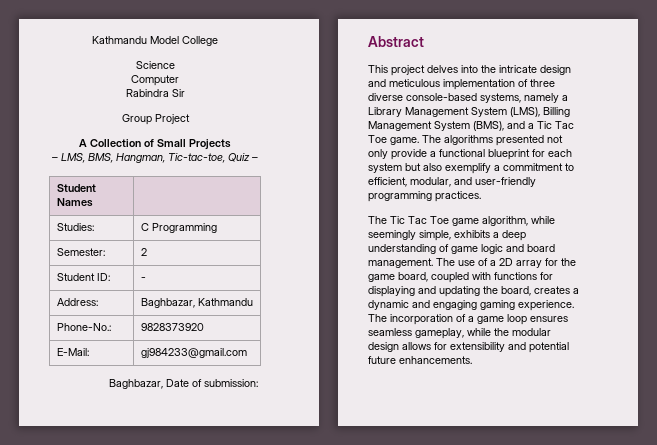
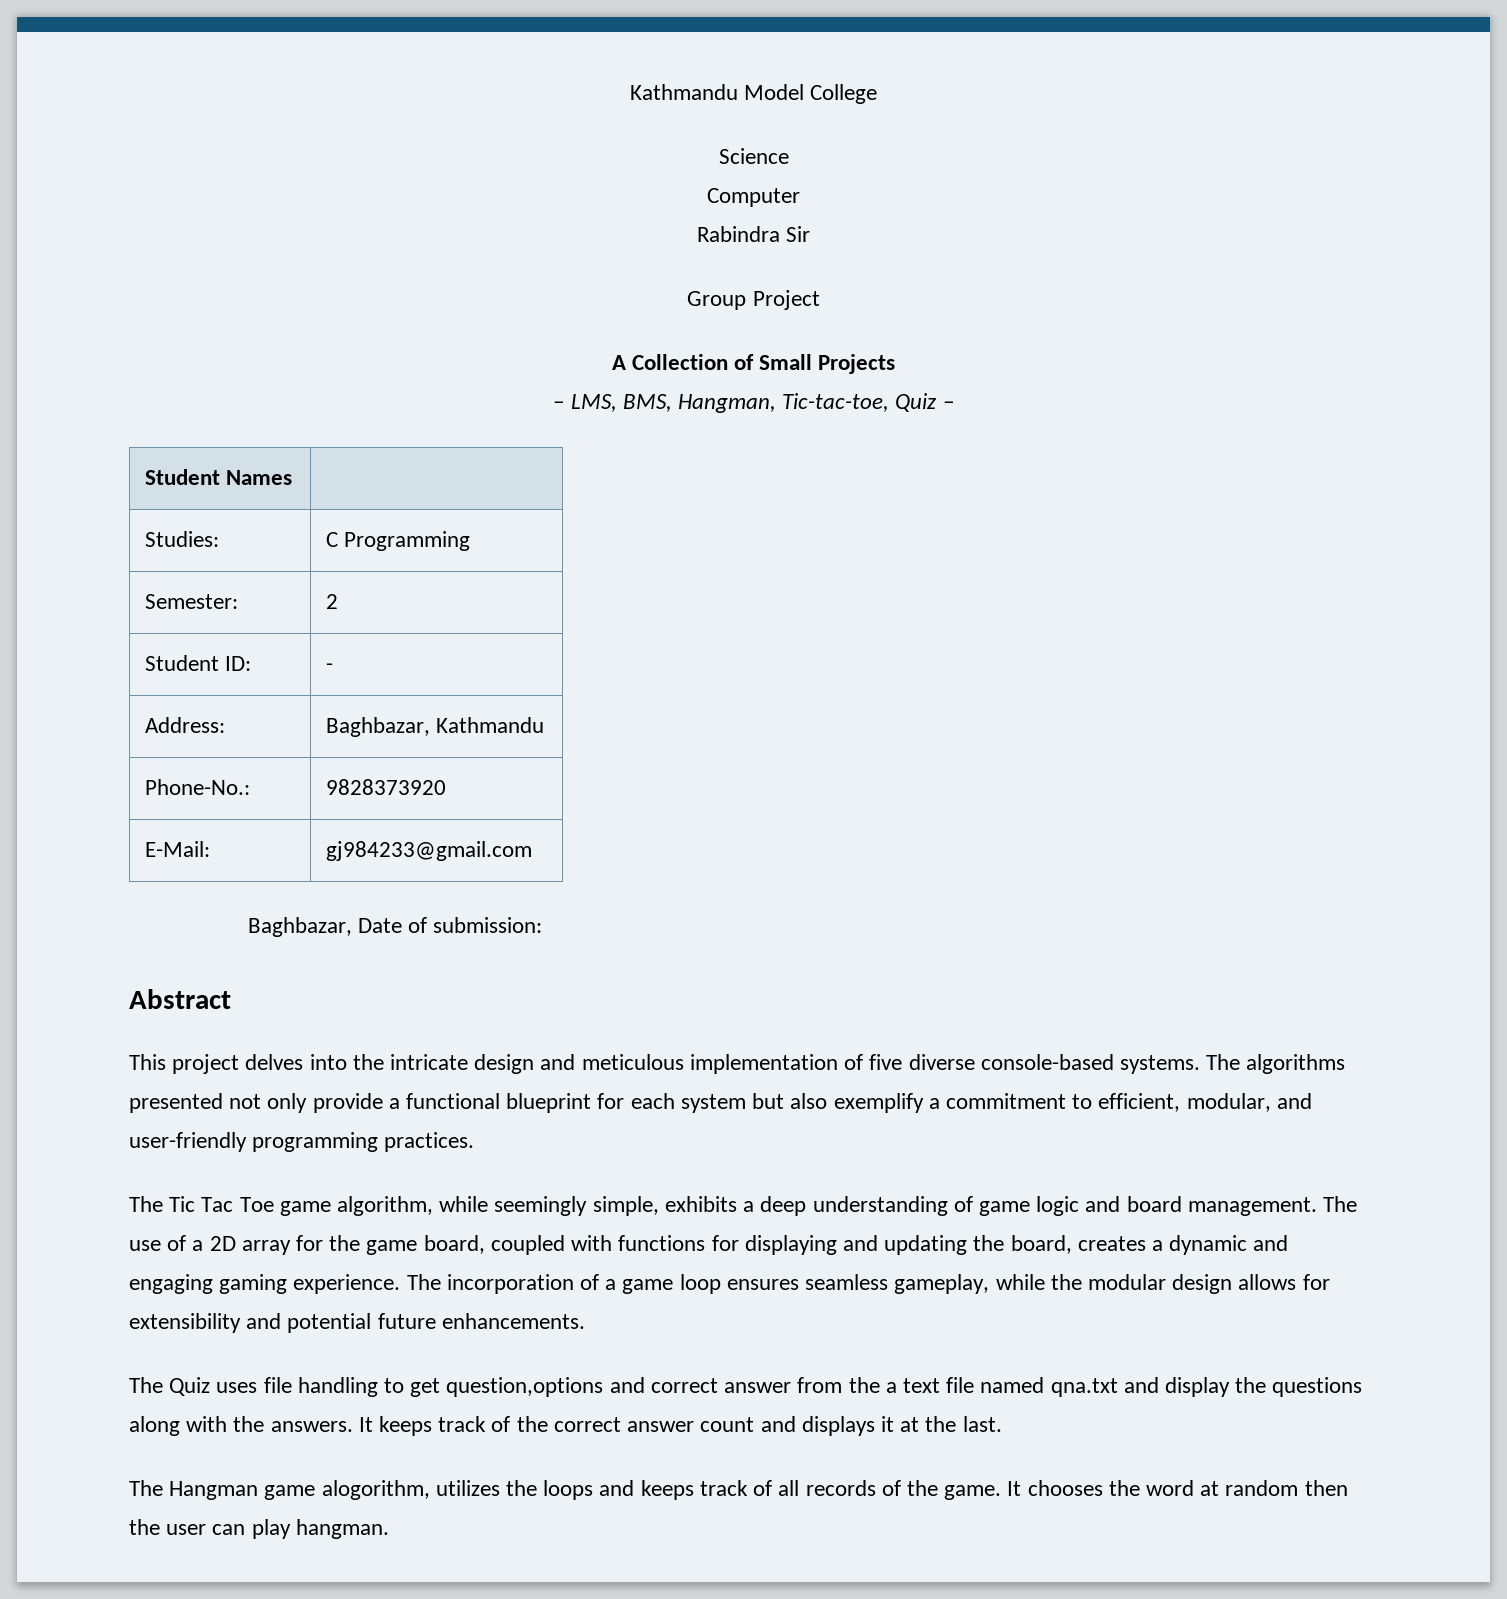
- This project delves into the intricate design and meticulous implementation of three diverse console-based systems, namely a Library Management System (LMS), Billing Management System (BMS), and a Tic Tac Toe game.
+ This project delves into the intricate design and meticulous implementation of five diverse console-based systems.
+ The Quiz uses file handling to get question,options and correct answer from the a text file named qna.txt and display the questions along with the answers. It keeps track of the correct answer count and displays it at the last.
+ The Hangman game alogorithm, utilizes the loops and keeps track of all records of the game. It chooses the word at random then the user can play hangman.

